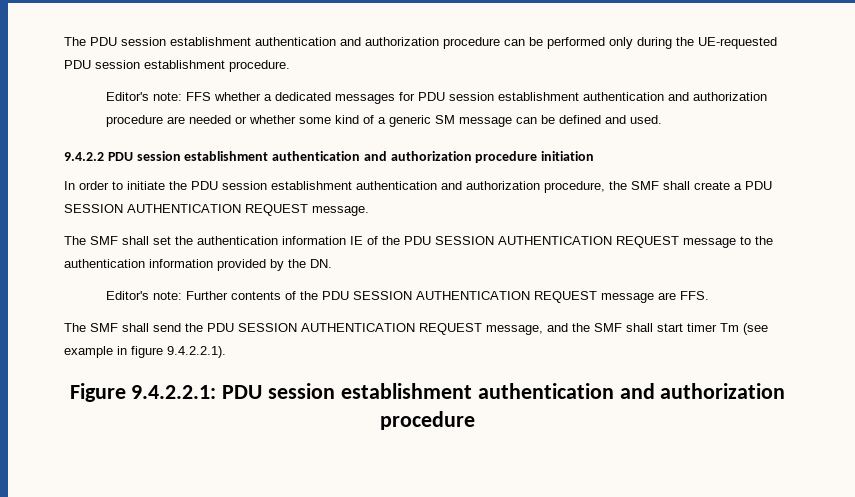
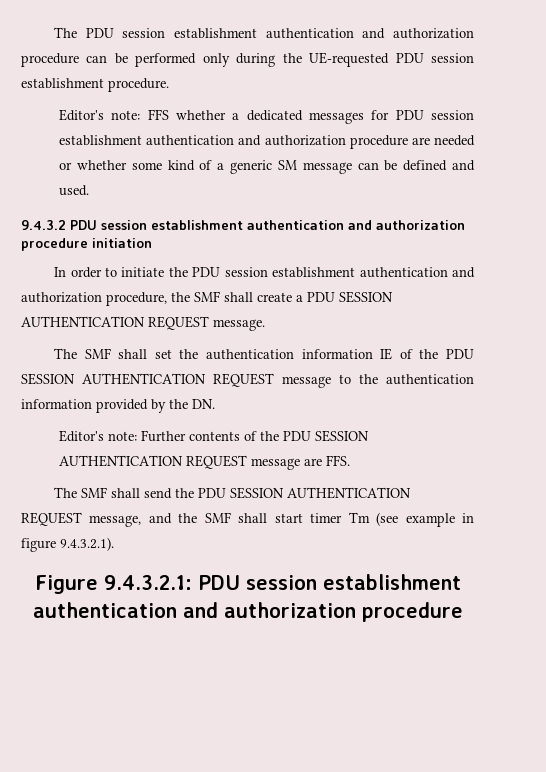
- 9.4.2.2 PDU session establishment authentication and authorization procedure initiation
+ 9.4.3.2 PDU session establishment authentication and authorization procedure initiation
- The SMF shall send the PDU SESSION AUTHENTICATION REQUEST message, and the SMF shall start timer Tm (see example in figure 9.4.2.2.1).
+ The SMF shall send the PDU SESSION AUTHENTICATION REQUEST message, and the SMF shall start timer Tm (see example in figure 9.4.3.2.1).
- Figure 9.4.2.2.1: PDU session establishment authentication and authorization procedure
+ Figure 9.4.3.2.1: PDU session establishment authentication and authorization procedure

